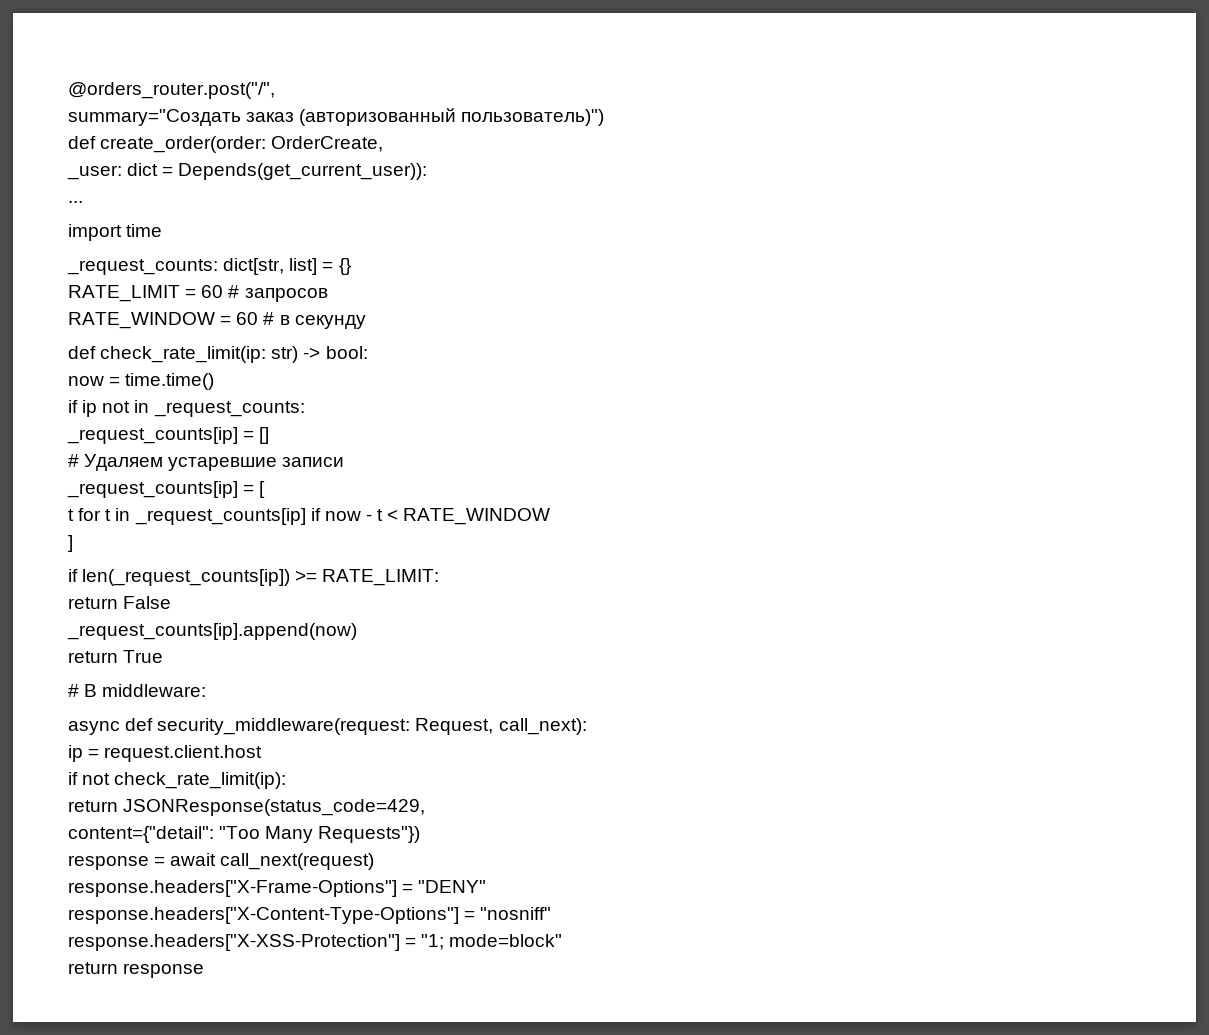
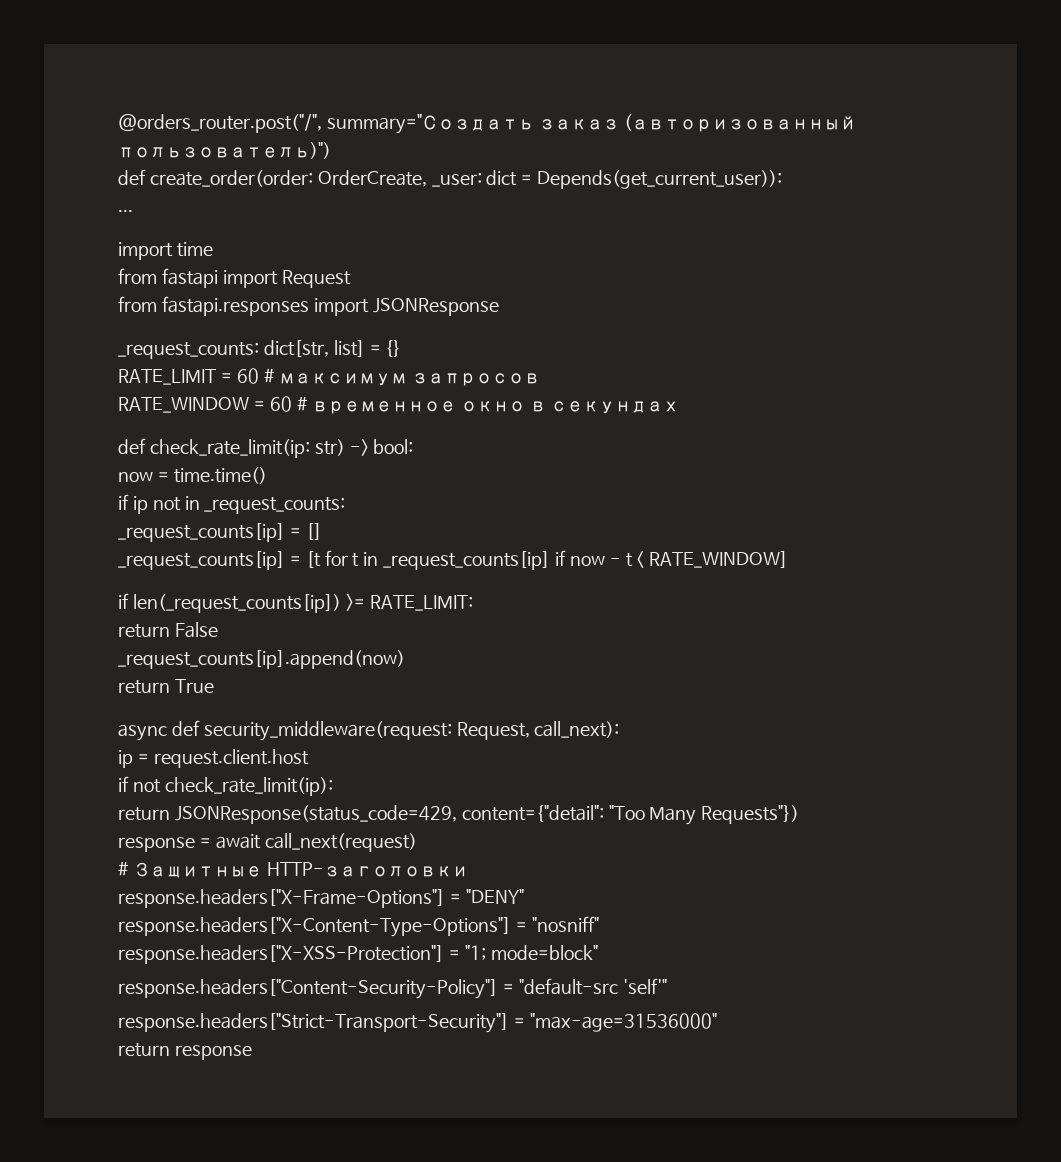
- @orders_router.post("/",
- summary="Создать заказ (авторизованный пользователь)")
+ @orders_router.post("/", summary="Создать заказ (авторизованный пользователь)")
- def create_order(order: OrderCreate,
- _user: dict = Depends(get_current_user)):
+ def create_order(order: OrderCreate, _user: dict = Depends(get_current_user)):
+ from fastapi import Request
+ from fastapi.responses import JSONResponse
- RATE_LIMIT = 60 # запросов
+ RATE_LIMIT = 60 # максимум запросов
- RATE_WINDOW = 60 # в секунду
+ RATE_WINDOW = 60 # временное окно в секундах
- # Удаляем устаревшие записи
- _request_counts[ip] = [
- t for t in _request_counts[ip] if now - t < RATE_WINDOW
- ]
+ _request_counts[ip] = [t for t in _request_counts[ip] if now - t < RATE_WINDOW]
- # В middleware:
- return JSONResponse(status_code=429,
- content={"detail": "Too Many Requests"})
+ return JSONResponse(status_code=429, content={"detail": "Too Many Requests"})
+ # Защитные HTTP-заголовки
+ response.headers["Content-Security-Policy"] = "default-src 'self'"
+ response.headers["Strict-Transport-Security"] = "max-age=31536000"

